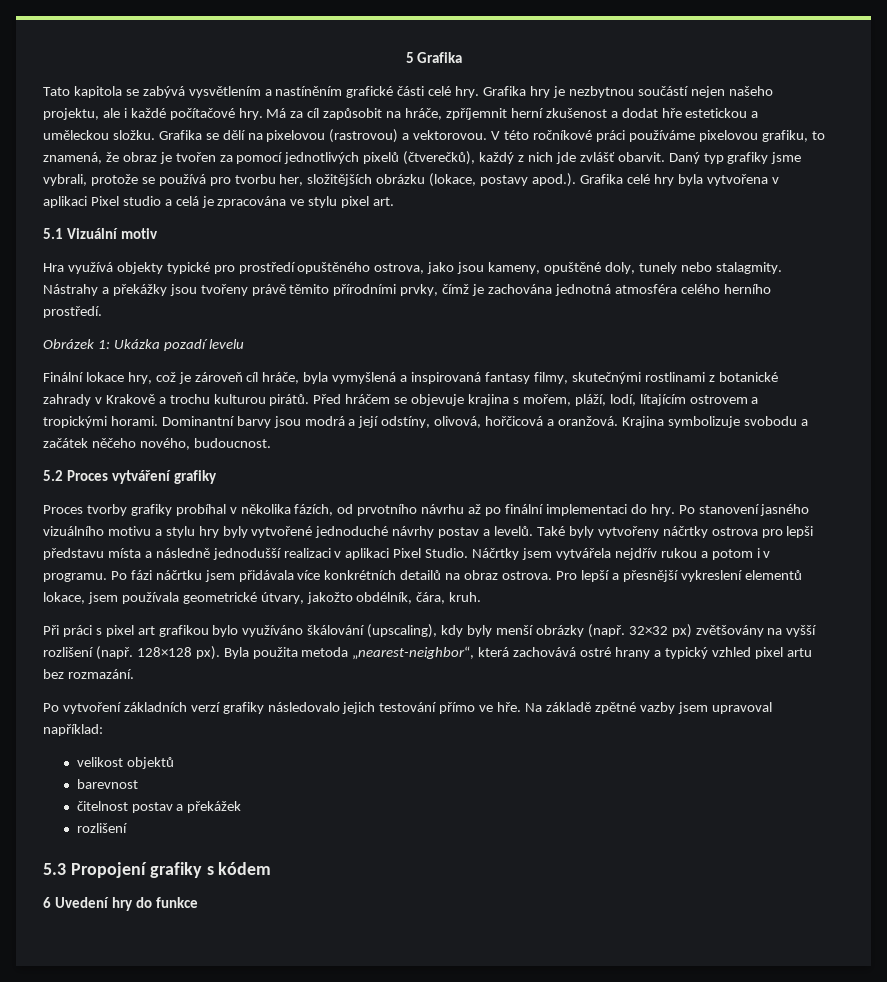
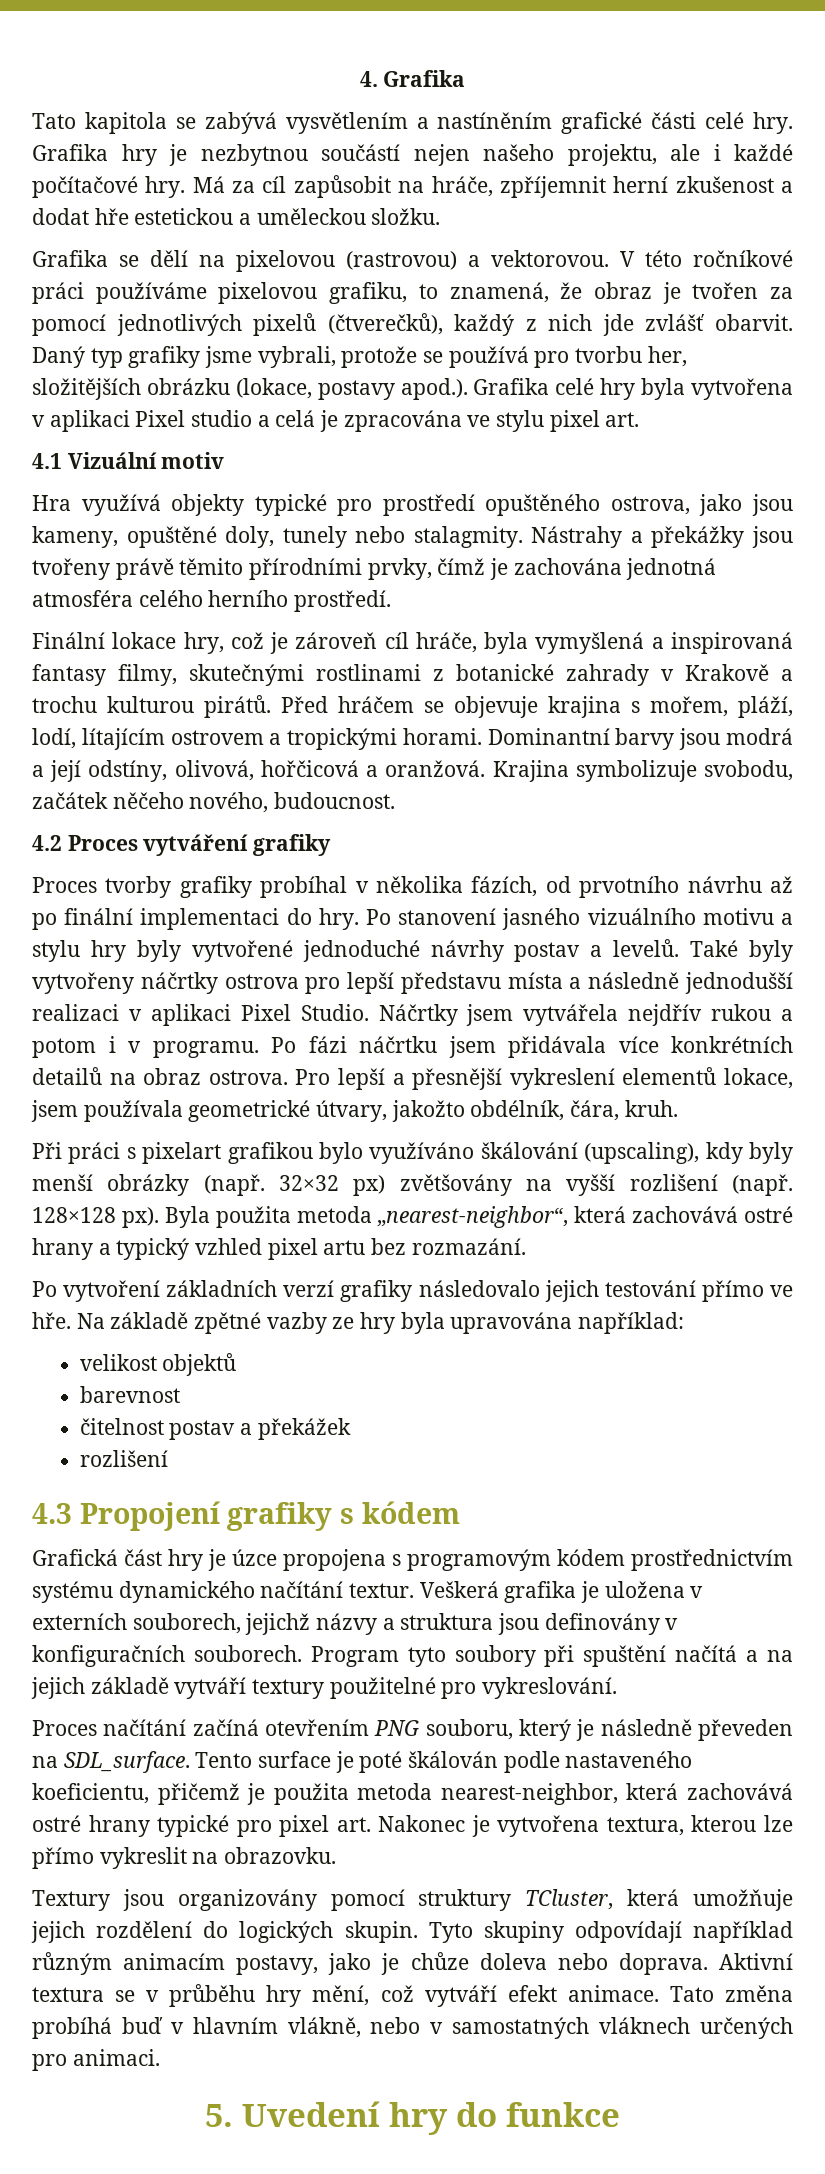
- 5 Grafika
+ 4. Grafika
- Má za cíl zapůsobit na hráče, zpříjemnit herní zkušenost a dodat hře estetickou a uměleckou složku. Grafika se dělí na pixelovou (rastrovou) a vektorovou.
+ Má za cíl zapůsobit na hráče, zpříjemnit herní zkušenost a dodat hře estetickou a uměleckou složku.
+ Grafika se dělí na pixelovou (rastrovou) a vektorovou.
- 5.1 Vizuální motiv
+ 4.1 Vizuální motiv
- Obrázek 1: Ukázka pozadí levelu
- Krajina symbolizuje svobodu a začátek něčeho nového, budoucnost.
+ Krajina symbolizuje svobodu, začátek něčeho nového, budoucnost.
- 5.2 Proces vytváření grafiky
+ 4.2 Proces vytváření grafiky
- Také byly vytvořeny náčrtky ostrova pro lepši představu místa a následně jednodušší realizaci v aplikaci Pixel Studio.
+ Také byly vytvořeny náčrtky ostrova pro lepší představu místa a následně jednodušší realizaci v aplikaci Pixel Studio.
- Při práci s pixel art grafikou bylo využíváno škálování (upscaling), kdy byly menší obrázky (např.
+ Při práci s pixelart grafikou bylo využíváno škálování (upscaling), kdy byly menší obrázky (např.
- Na základě zpětné vazby jsem upravoval například:
+ Na základě zpětné vazby ze hry byla upravována například:
- 5.3 Propojení grafiky s kódem
+ 4.3 Propojení grafiky s kódem
- 6 Uvedení hry do funkce
+ Grafická část hry je úzce propojena s programovým kódem prostřednictvím systému dynamického načítání textur. Veškerá grafika je uložena v externích souborech, jejichž názvy a struktura jsou definovány v konfiguračních souborech. Program tyto soubory při spuštění načítá a na jejich základě vytváří textury použitelné pro vykreslování.
+ Proces načítání začíná otevřením PNG souboru, který je následně převeden na SDL_surface. Tento surface je poté škálován podle nastaveného koeficientu, přičemž je použita metoda nearest-neighbor, která zachovává ostré hrany typické pro pixel art. Nakonec je vytvořena textura, kterou lze přímo vykreslit na obrazovku.
+ Textury jsou organizovány pomocí struktury TCluster, která umožňuje jejich rozdělení do logických skupin. Tyto skupiny odpovídají například různým animacím postavy, jako je chůze doleva nebo doprava. Aktivní textura se v průběhu hry mění, což vytváří efekt animace. Tato změna probíhá buď v hlavním vlákně, nebo v samostatných vláknech určených pro animaci.
+ 5. Uvedení hry do funkce

